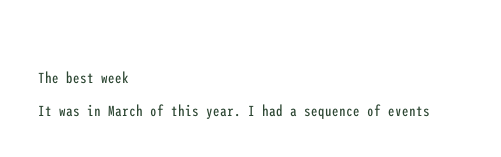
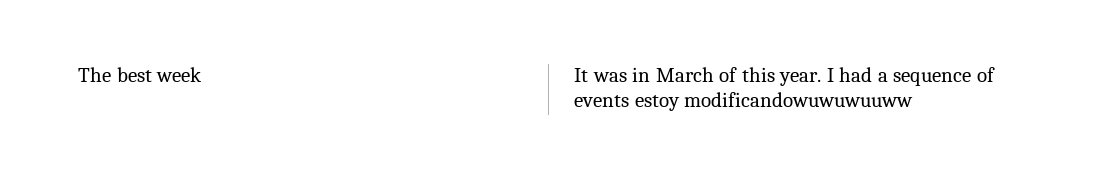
- I had a sequence of events
+ I had a sequence of events estoy modificandowuwuwuuww

